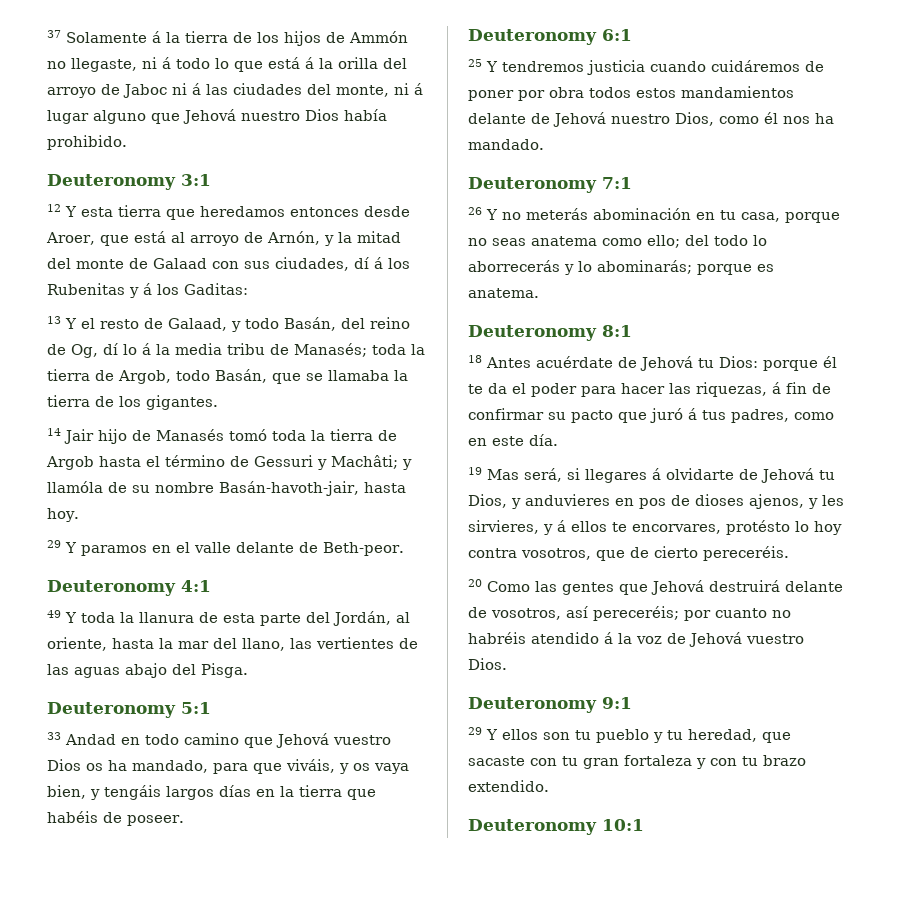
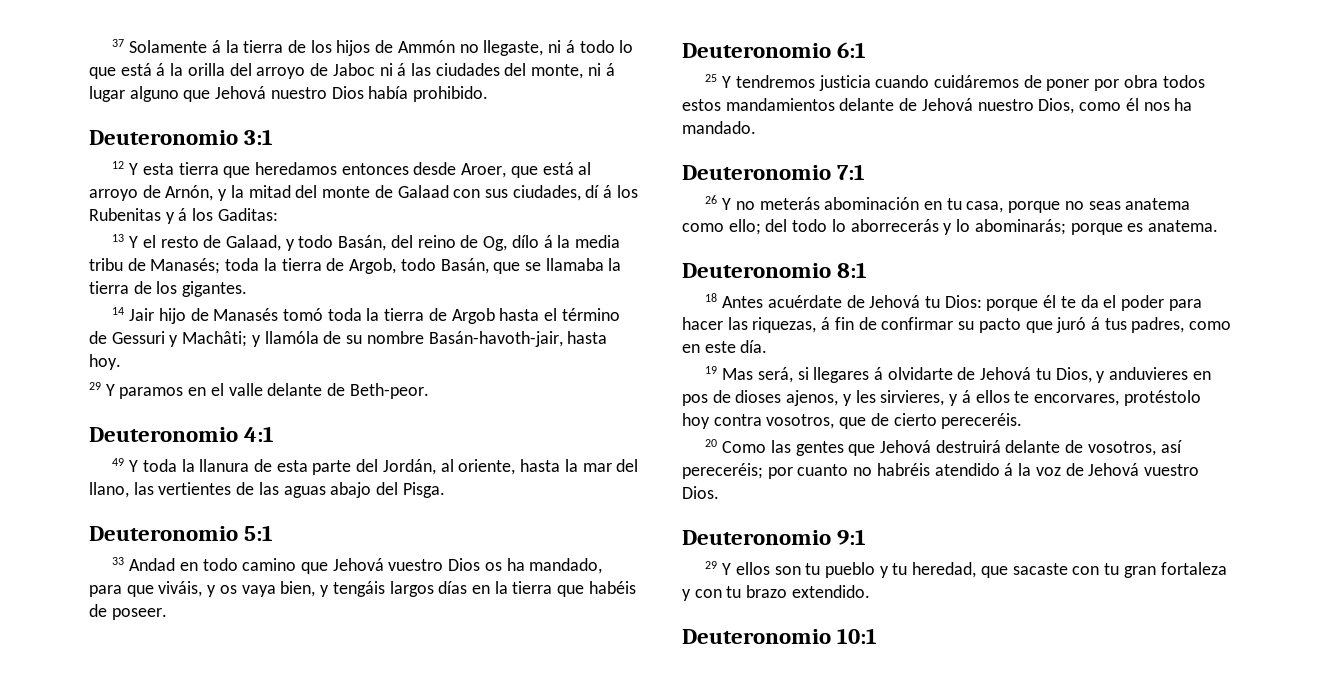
- Deuteronomy 3:1
+ Deuteronomio 3:1
- 13 Y el resto de Galaad, y todo Basán, del reino de Og, dí lo á la media tribu de Manasés; toda la tierra de Argob, todo Basán, que se llamaba la tierra de los gigantes.
+ 13 Y el resto de Galaad, y todo Basán, del reino de Og, dílo á la media tribu de Manasés; toda la tierra de Argob, todo Basán, que se llamaba la tierra de los gigantes.
- Deuteronomy 4:1
+ Deuteronomio 4:1
- Deuteronomy 5:1
+ Deuteronomio 5:1
- Deuteronomy 6:1
+ Deuteronomio 6:1
- Deuteronomy 7:1
+ Deuteronomio 7:1
- Deuteronomy 8:1
+ Deuteronomio 8:1
- 19 Mas será, si llegares á olvidarte de Jehová tu Dios, y anduvieres en pos de dioses ajenos, y les sirvieres, y á ellos te encorvares, protésto lo hoy contra vosotros, que de cierto pereceréis.
+ 19 Mas será, si llegares á olvidarte de Jehová tu Dios, y anduvieres en pos de dioses ajenos, y les sirvieres, y á ellos te encorvares, protéstolo hoy contra vosotros, que de cierto pereceréis.
- Deuteronomy 9:1
+ Deuteronomio 9:1
- Deuteronomy 10:1
+ Deuteronomio 10:1

